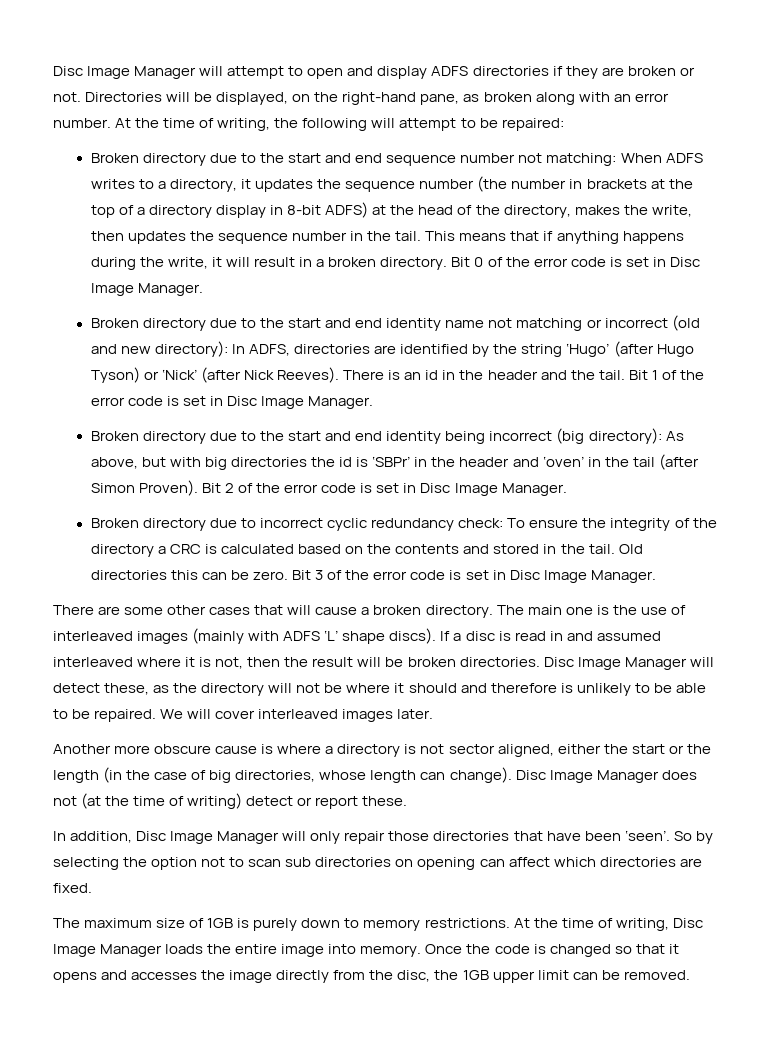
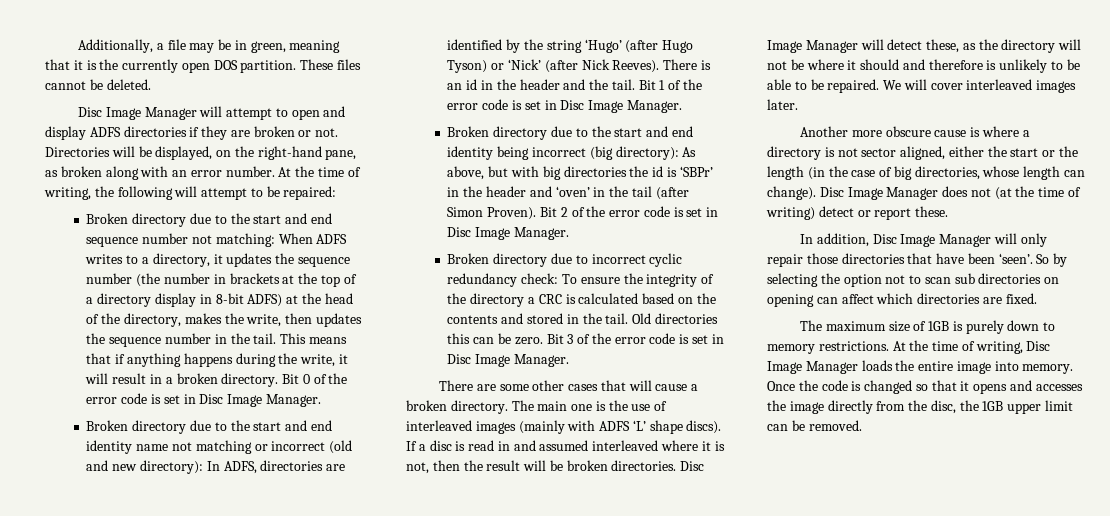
+ Additionally, a file may be in green, meaning that it is the currently open DOS partition. These files cannot be deleted.

